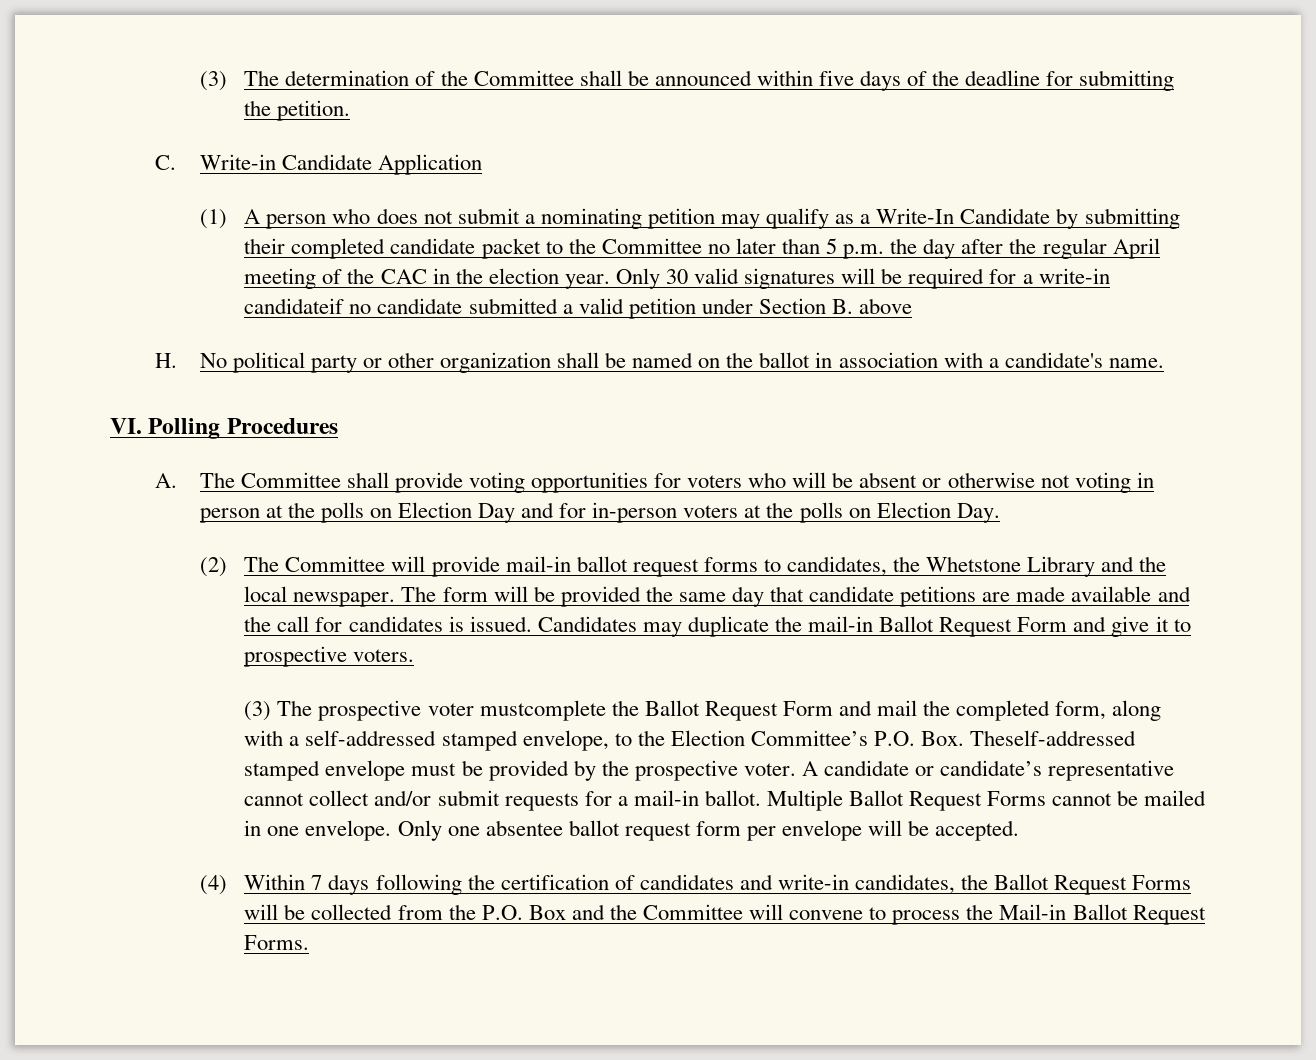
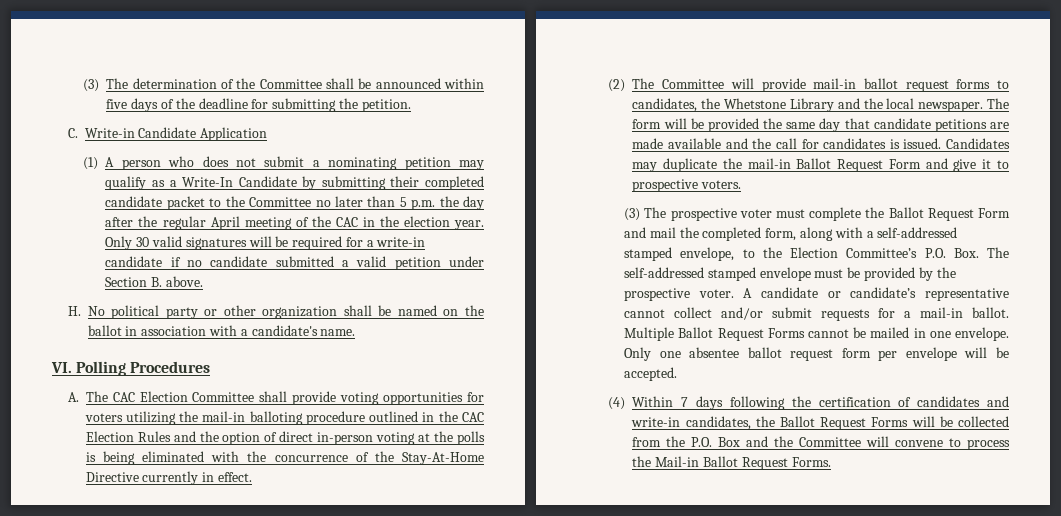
- Only 30 valid signatures will be required for a write-in candidateif no candidate submitted a valid petition under Section B. above
+ Only 30 valid signatures will be required for a write-in candidate if no candidate submitted a valid petition under Section B. above.
- A. The Committee shall provide voting opportunities for voters who will be absent or otherwise not voting in person at the polls on Election Day and for in-person voters at the polls on Election Day.
+ A. The CAC Election Committee shall provide voting opportunities for voters utilizing the mail-in balloting procedure outlined in the CAC Election Rules and the option of direct in-person voting at the polls is being eliminated with the concurrence of the Stay-At-Home Directive currently in effect.
- (3) The prospective voter mustcomplete the Ballot Request Form and mail the completed form, along with a self-addressed stamped envelope, to the Election Committee’s P.O. Box. Theself-addressed stamped envelope must be provided by the prospective voter.
+ (3) The prospective voter must complete the Ballot Request Form and mail the completed form, along with a self-addressed stamped envelope, to the Election Committee’s P.O. Box. The self-addressed stamped envelope must be provided by the prospective voter.

